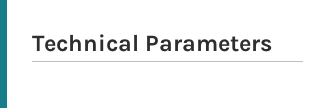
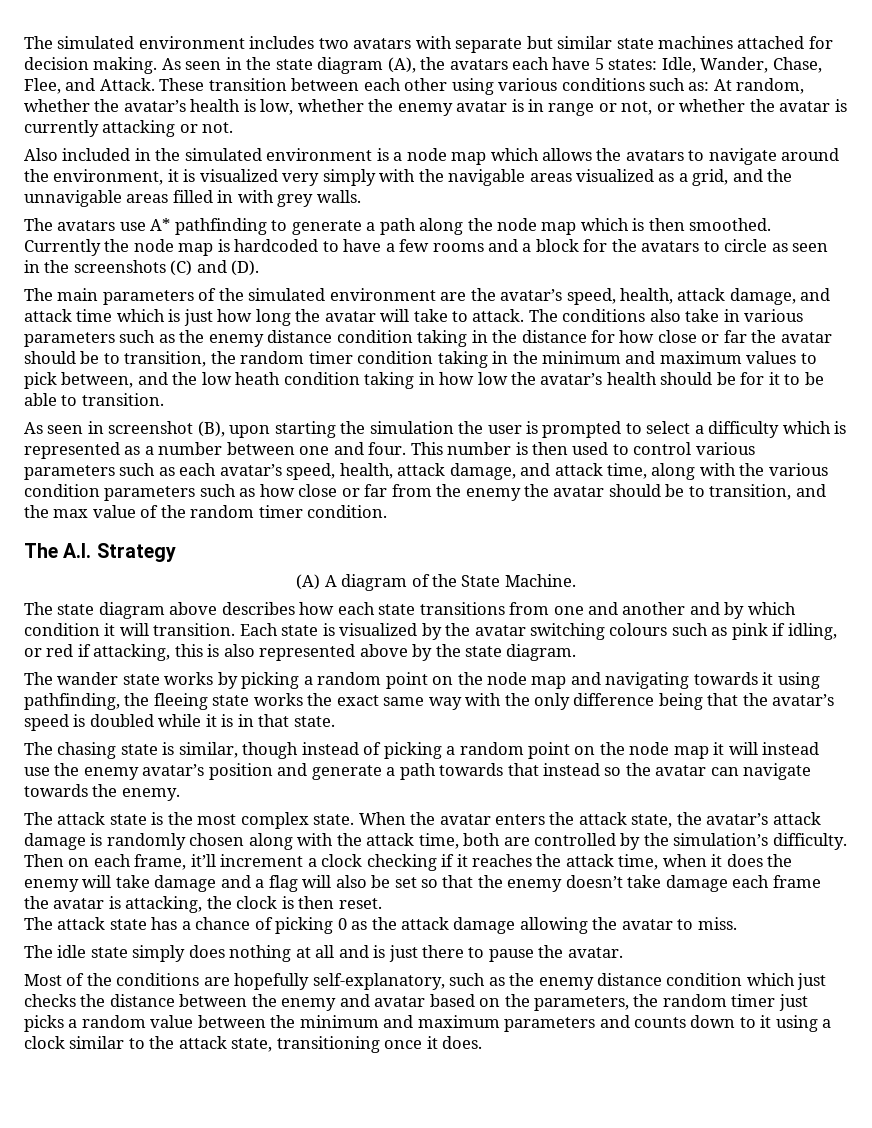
- Technical Parameters
+ The simulated environment includes two avatars with separate but similar state machines attached for decision making. As seen in the state diagram (A), the avatars each have 5 states: Idle, Wander, Chase, Flee, and Attack. These transition between each other using various conditions such as: At random, whether the avatar’s health is low, whether the enemy avatar is in range or not, or whether the avatar is currently attacking or not.
+ Also included in the simulated environment is a node map which allows the avatars to navigate around the environment, it is visualized very simply with the navigable areas visualized as a grid, and the unnavigable areas filled in with grey walls.
+ The avatars use A* pathfinding to generate a path along the node map which is then smoothed. Currently the node map is hardcoded to have a few rooms and a block for the avatars to circle as seen in the screenshots (C) and (D).
+ The main parameters of the simulated environment are the avatar’s speed, health, attack damage, and attack time which is just how long the avatar will take to attack. The conditions also take in various parameters such as the enemy distance condition taking in the distance for how close or far the avatar should be to transition, the random timer condition taking in the minimum and maximum values to pick between, and the low heath condition taking in how low the avatar’s health should be for it to be able to transition.
+ As seen in screenshot (B), upon starting the simulation the user is prompted to select a difficulty which is represented as a number between one and four. This number is then used to control various parameters such as each avatar’s speed, health, attack damage, and attack time, along with the various condition parameters such as how close or far from the enemy the avatar should be to transition, and the max value of the random timer condition.
+ The A.I. Strategy
+ (A) A diagram of the State Machine.
+ The state diagram above describes how each state transitions from one and another and by which condition it will transition. Each state is visualized by the avatar switching colours such as pink if idling, or red if attacking, this is also represented above by the state diagram.
+ The wander state works by picking a random point on the node map and navigating towards it using pathfinding, the fleeing state works the exact same way with the only difference being that the avatar’s speed is doubled while it is in that state.
+ The chasing state is similar, though instead of picking a random point on the node map it will instead use the enemy avatar’s position and generate a path towards that instead so the avatar can navigate towards the enemy.
+ The attack state is the most complex state. When the avatar enters the attack state, the avatar’s attack damage is randomly chosen along with the attack time, both are controlled by the simulation’s difficulty. Then on each frame, it’ll increment a clock checking if it reaches the attack time, when it does the enemy will take damage and a flag will also be set so that the enemy doesn’t take damage each frame the avatar is attacking, the clock is then reset.
+ The attack state has a chance of picking 0 as the attack damage allowing the avatar to miss.
+ The idle state simply does nothing at all and is just there to pause the avatar.
+ Most of the conditions are hopefully self-explanatory, such as the enemy distance condition which just checks the distance between the enemy and avatar based on the parameters, the random timer just picks a random value between the minimum and maximum parameters and counts down to it using a clock similar to the attack state, transitioning once it does.

